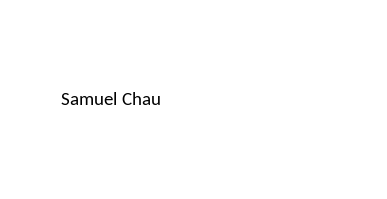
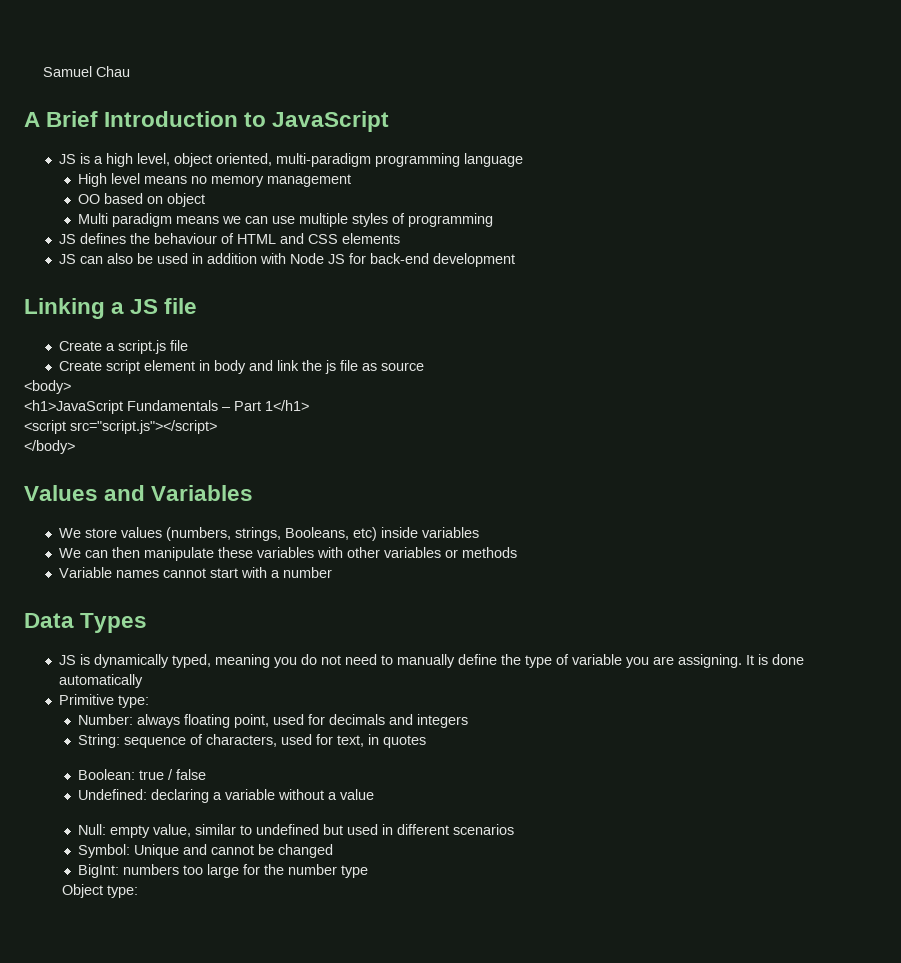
+ A Brief Introduction to JavaScript
+ JS is a high level, object oriented, multi-paradigm programming language
+ High level means no memory management
+ OO based on object
+ Multi paradigm means we can use multiple styles of programming
+ JS defines the behaviour of HTML and CSS elements
+ JS can also be used in addition with Node JS for back-end development
+ Linking a JS file
+ Create a script.js file
+ Create script element in body and link the js file as source
+ <body>
+ <h1>JavaScript Fundamentals – Part 1</h1>
+ <script src="script.js"></script>
+ </body>
+ Values and Variables
+ We store values (numbers, strings, Booleans, etc) inside variables
+ We can then manipulate these variables with other variables or methods
+ Variable names cannot start with a number
+ Data Types
+ JS is dynamically typed, meaning you do not need to manually define the type of variable you are assigning. It is done automatically
+ Primitive type:
+ Number: always floating point, used for decimals and integers
+ String: sequence of characters, used for text, in quotes
+ Boolean: true / false
+ Undefined: declaring a variable without a value
+ Null: empty value, similar to undefined but used in different scenarios
+ Symbol: Unique and cannot be changed
+ BigInt: numbers too large for the number type
+ Object type:

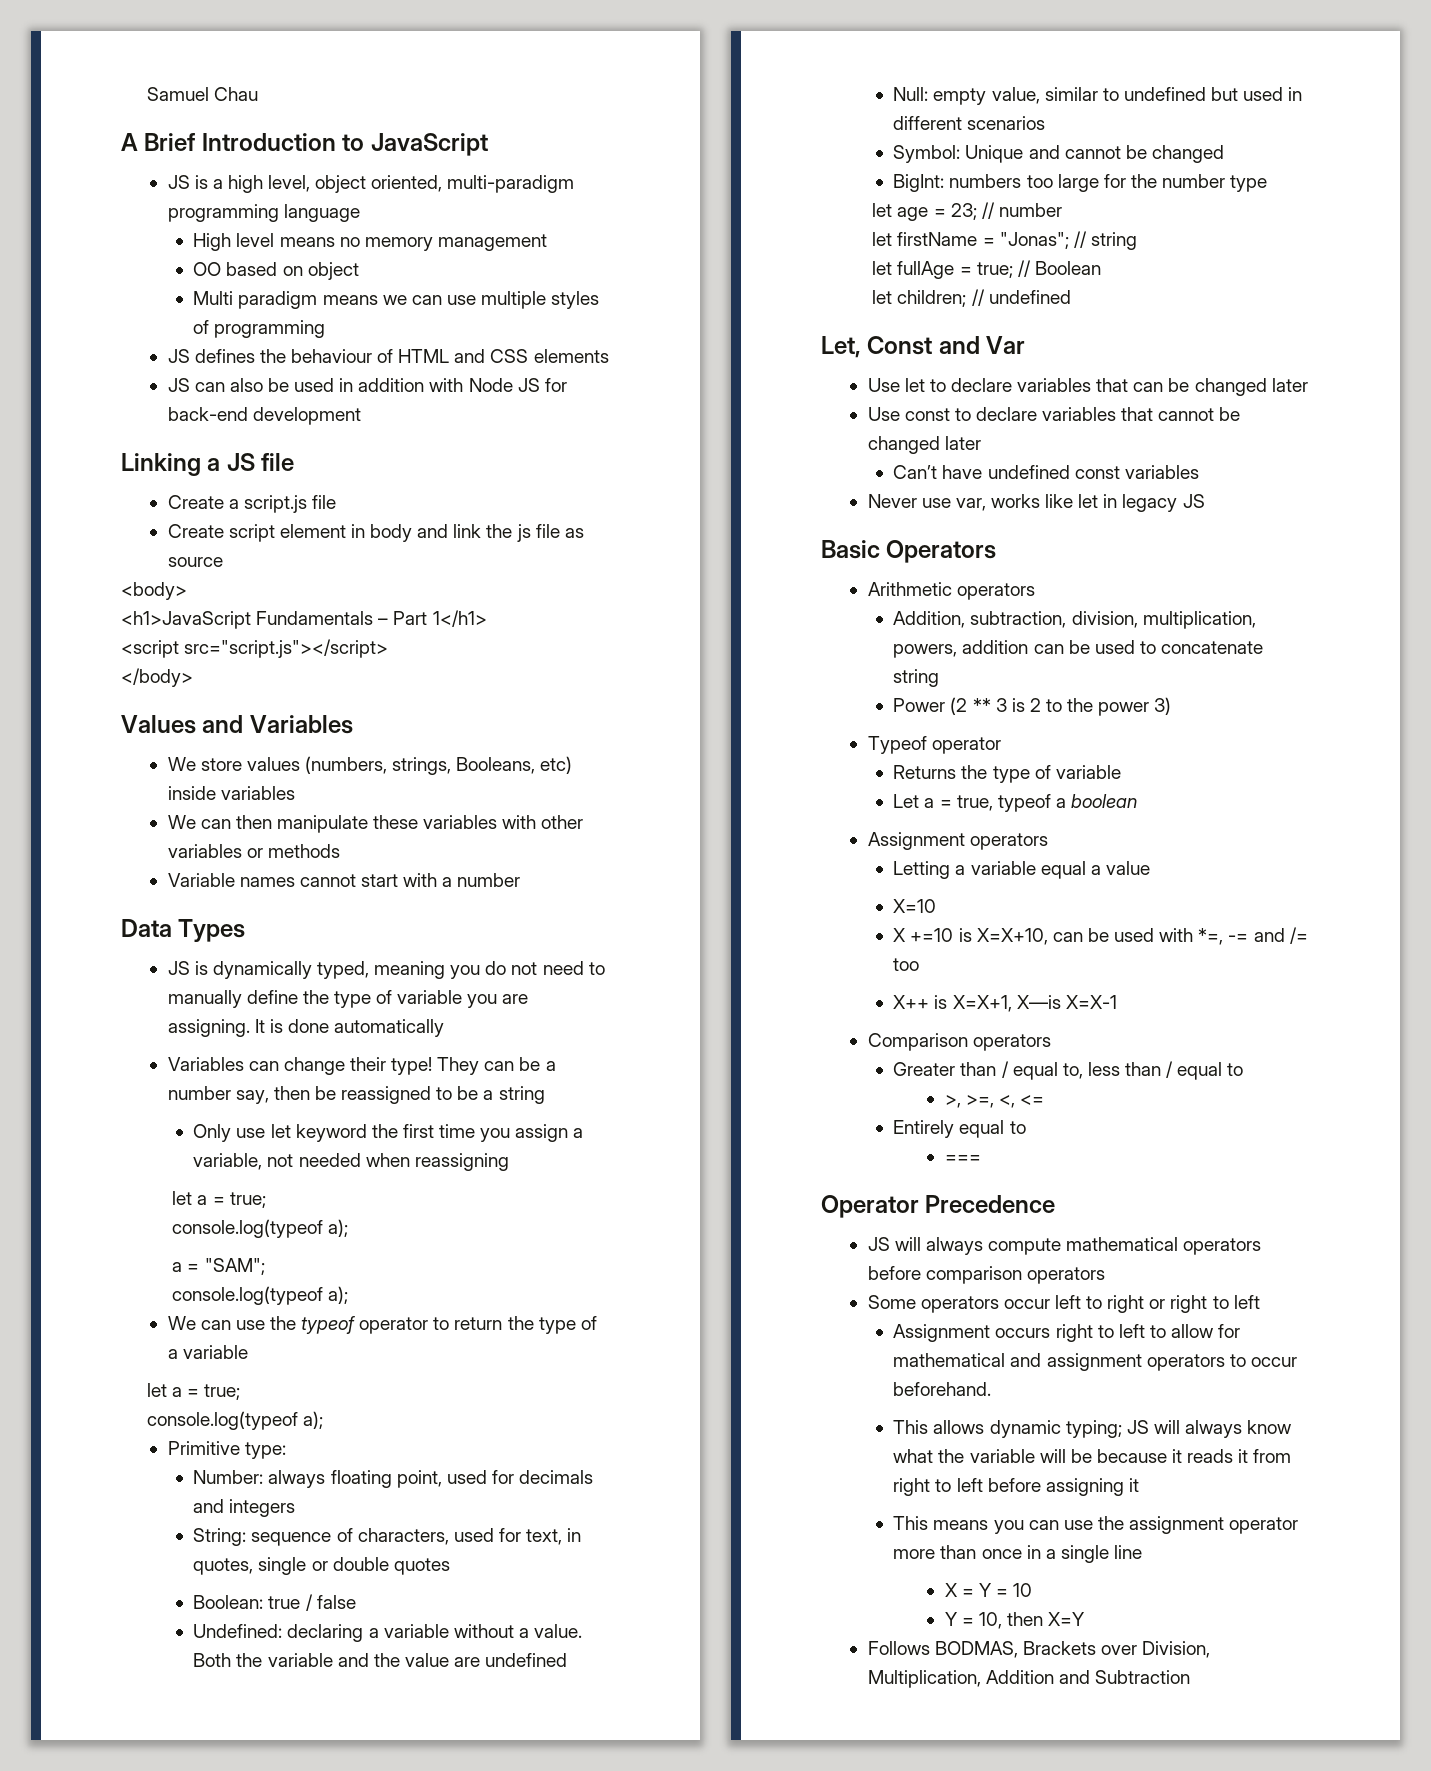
+ Variables can change their type! They can be a number say, then be reassigned to be a string
+ Only use let keyword the first time you assign a variable, not needed when reassigning
+ let a = true;
+ console.log(typeof a);
+ a = "SAM";
+ console.log(typeof a);
+ We can use the typeof operator to return the type of a variable
+ let a = true;
+ console.log(typeof a);
- String: sequence of characters, used for text, in quotes
+ String: sequence of characters, used for text, in quotes, single or double quotes
- Undefined: declaring a variable without a value
+ Undefined: declaring a variable without a value. Both the variable and the value are undefined
- Object type:
+ let age = 23; // number
+ let firstName = "Jonas"; // string
+ let fullAge = true; // Boolean
+ let children; // undefined
+ Let, Const and Var
+ Use let to declare variables that can be changed later
+ Use const to declare variables that cannot be changed later
+ Can’t have undefined const variables
+ Never use var, works like let in legacy JS
+ Basic Operators
+ Arithmetic operators
+ Addition, subtraction, division, multiplication, powers, addition can be used to concatenate string
+ Power (2 ** 3 is 2 to the power 3)
+ Typeof operator
+ Returns the type of variable
+ Let a = true, typeof a boolean
+ Assignment operators
+ Letting a variable equal a value
+ X=10
+ X +=10 is X=X+10, can be used with *=, -= and /= too
+ X++ is X=X+1, X—is X=X-1
+ Comparison operators
+ Greater than / equal to, less than / equal to
+ >, >=, <, <=
+ Entirely equal to
+ ===
+ Operator Precedence
+ JS will always compute mathematical operators before comparison operators
+ Some operators occur left to right or right to left
+ Assignment occurs right to left to allow for mathematical and assignment operators to occur beforehand.
+ This allows dynamic typing; JS will always know what the variable will be because it reads it from right to left before assigning it
+ This means you can use the assignment operator more than once in a single line
+ X = Y = 10
+ Y = 10, then X=Y
+ Follows BODMAS, Brackets over Division, Multiplication, Addition and Subtraction

